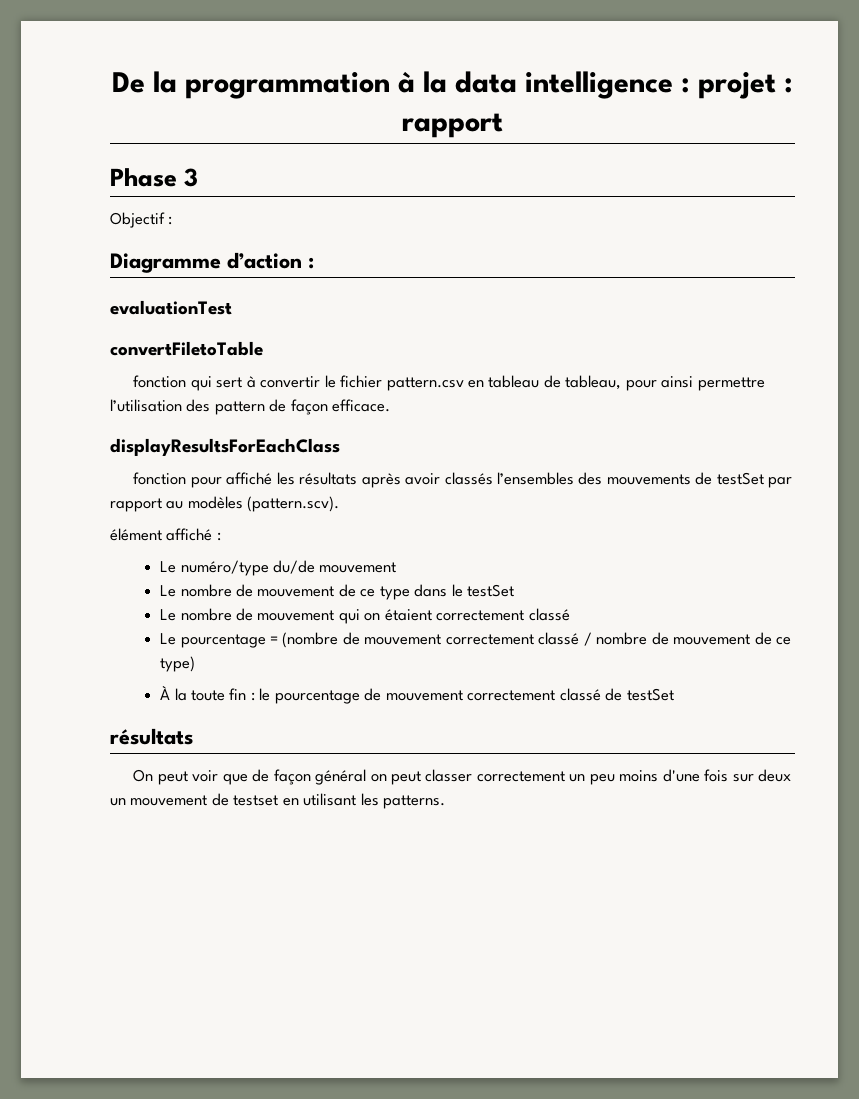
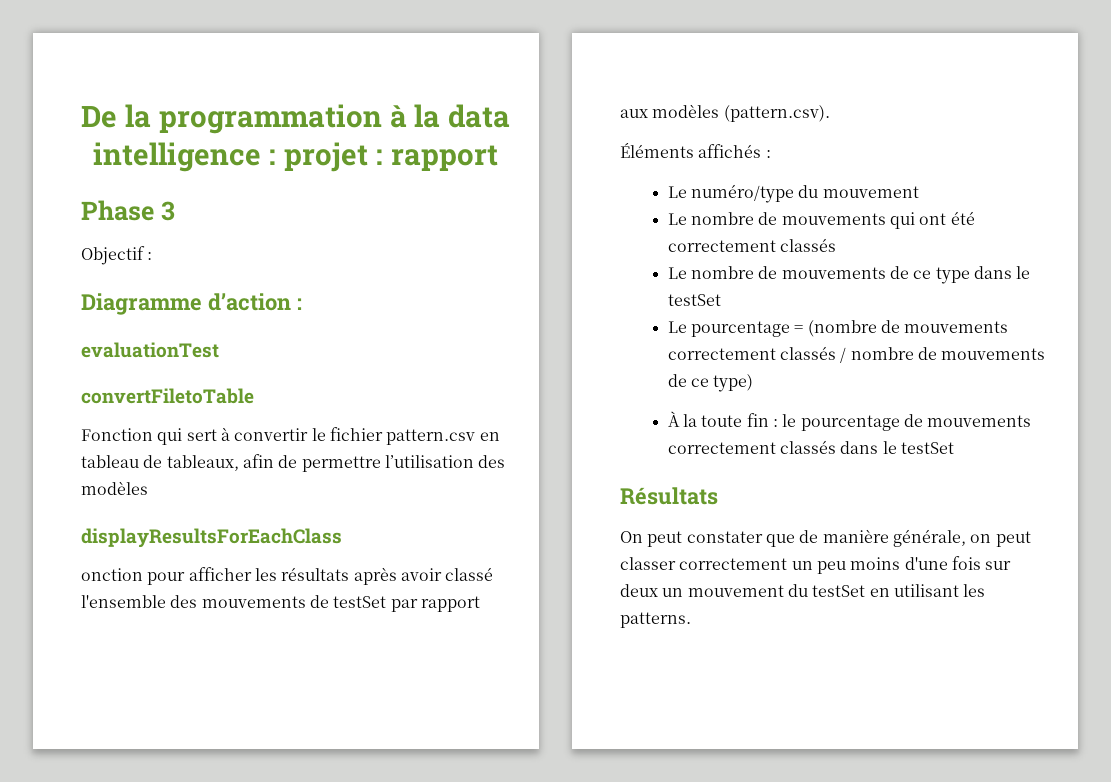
- fonction qui sert à convertir le fichier pattern.csv en tableau de tableau, pour ainsi permettre l’utilisation des pattern de façon efficace.
+ Fonction qui sert à convertir le fichier pattern.csv en tableau de tableaux, afin de permettre l’utilisation des modèles
  displayResultsForEachClass
- fonction pour affiché les résultats après avoir classés l’ensembles des mouvements de testSet par rapport au modèles (pattern.scv).
- élément affiché :
+ onction pour afficher les résultats après avoir classé l'ensemble des mouvements de testSet par rapport aux modèles (pattern.csv).
+ Éléments affichés :
- Le numéro/type du/de mouvement
+ Le numéro/type du mouvement
- Le nombre de mouvement de ce type dans le testSet
+ Le nombre de mouvements qui ont été correctement classés
+ Le nombre de mouvements de ce type dans le testSet
- Le nombre de mouvement qui on étaient correctement classé
- Le pourcentage = (nombre de mouvement correctement classé / nombre de mouvement de ce type)
+ Le pourcentage = (nombre de mouvements correctement classés / nombre de mouvements de ce type)
- À la toute fin : le pourcentage de mouvement correctement classé de testSet
- résultats
+ À la toute fin : le pourcentage de mouvements correctement classés dans le testSet
+ Résultats
- On peut voir que de façon général on peut classer correctement un peu moins d'une fois sur deux un mouvement de testset en utilisant les patterns.
+ On peut constater que de manière générale, on peut classer correctement un peu moins d'une fois sur deux un mouvement du testSet en utilisant les patterns.

